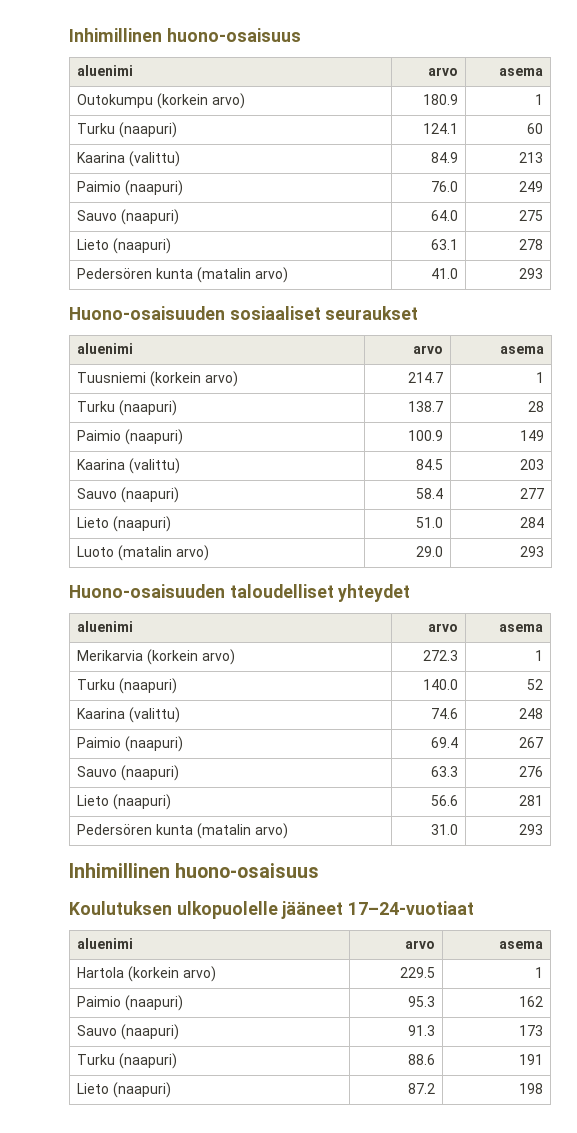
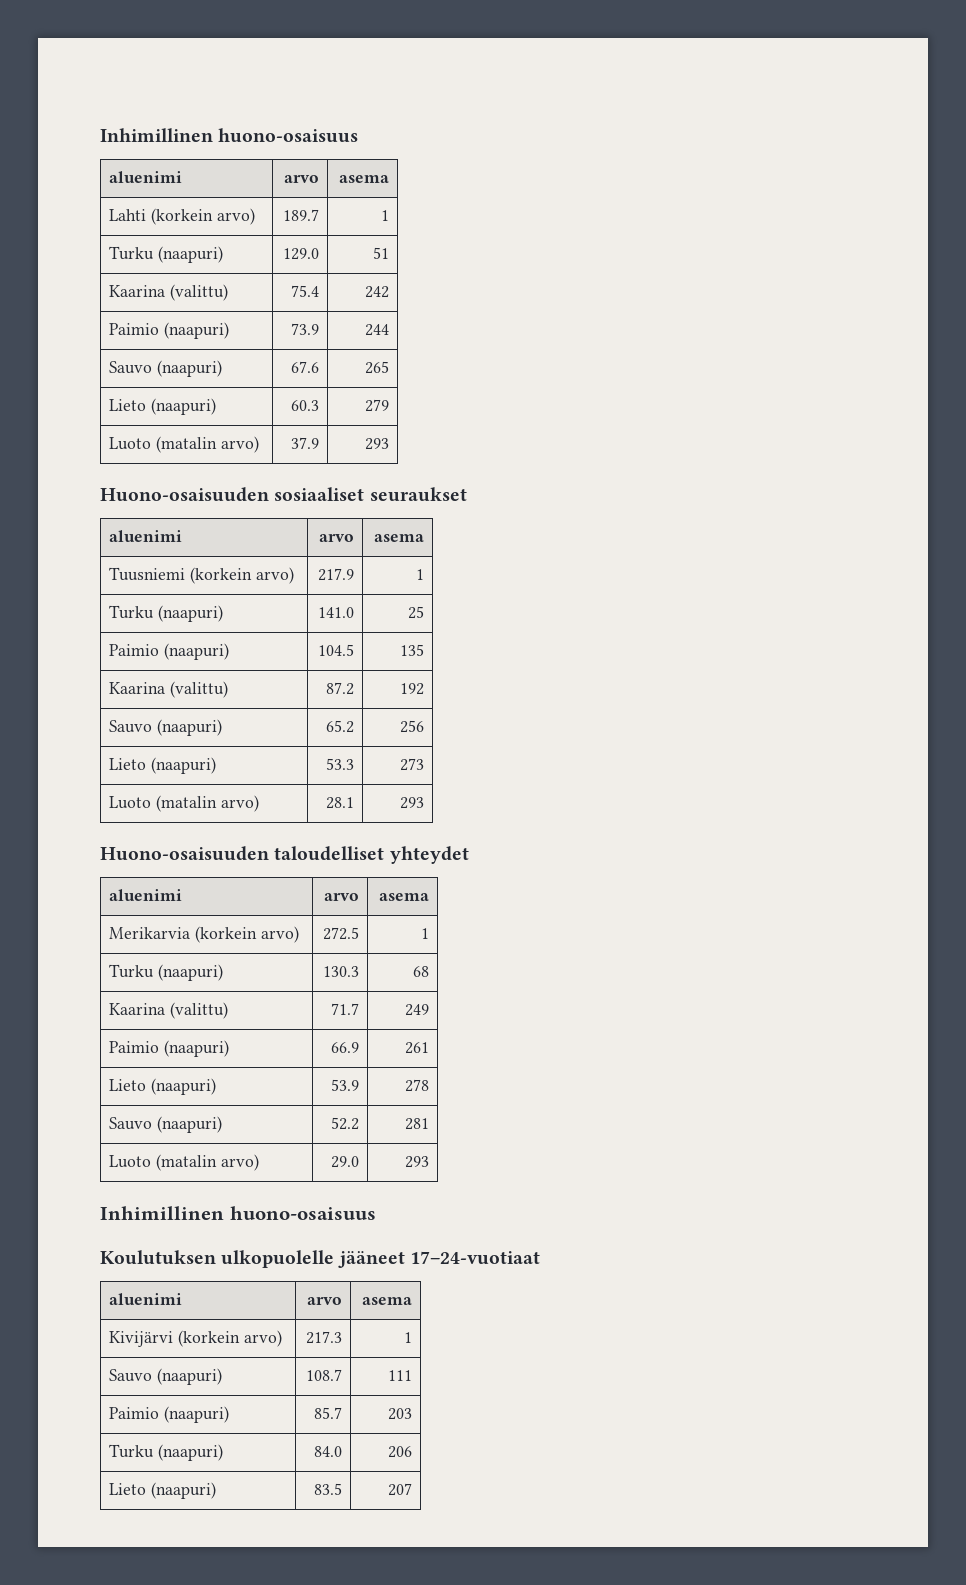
- Outokumpu (korkein arvo) | 180.9 | 1
- Turku (naapuri) | 124.1 | 60
- Kaarina (valittu) | 84.9 | 213
- Paimio (naapuri) | 76.0 | 249
- Sauvo (naapuri) | 64.0 | 275
- Lieto (naapuri) | 63.1 | 278
- Pedersören kunta (matalin arvo) | 41.0 | 293
+ Lahti (korkein arvo) | 189.7 | 1
+ Turku (naapuri) | 129.0 | 51
+ Kaarina (valittu) | 75.4 | 242
+ Paimio (naapuri) | 73.9 | 244
+ Sauvo (naapuri) | 67.6 | 265
+ Lieto (naapuri) | 60.3 | 279
+ Luoto (matalin arvo) | 37.9 | 293
- Tuusniemi (korkein arvo) | 214.7 | 1
- Turku (naapuri) | 138.7 | 28
- Paimio (naapuri) | 100.9 | 149
- Kaarina (valittu) | 84.5 | 203
- Sauvo (naapuri) | 58.4 | 277
- Lieto (naapuri) | 51.0 | 284
- Luoto (matalin arvo) | 29.0 | 293
+ Tuusniemi (korkein arvo) | 217.9 | 1
+ Turku (naapuri) | 141.0 | 25
+ Paimio (naapuri) | 104.5 | 135
+ Kaarina (valittu) | 87.2 | 192
+ Sauvo (naapuri) | 65.2 | 256
+ Lieto (naapuri) | 53.3 | 273
+ Luoto (matalin arvo) | 28.1 | 293
- Merikarvia (korkein arvo) | 272.3 | 1
- Turku (naapuri) | 140.0 | 52
- Kaarina (valittu) | 74.6 | 248
- Paimio (naapuri) | 69.4 | 267
- Sauvo (naapuri) | 63.3 | 276
- Lieto (naapuri) | 56.6 | 281
+ Merikarvia (korkein arvo) | 272.5 | 1
+ Turku (naapuri) | 130.3 | 68
+ Kaarina (valittu) | 71.7 | 249
+ Paimio (naapuri) | 66.9 | 261
+ Lieto (naapuri) | 53.9 | 278
+ Sauvo (naapuri) | 52.2 | 281
- Pedersören kunta (matalin arvo) | 31.0 | 293
+ Luoto (matalin arvo) | 29.0 | 293
- Hartola (korkein arvo) | 229.5 | 1
- Paimio (naapuri) | 95.3 | 162
- Sauvo (naapuri) | 91.3 | 173
- Turku (naapuri) | 88.6 | 191
- Lieto (naapuri) | 87.2 | 198
+ Kivijärvi (korkein arvo) | 217.3 | 1
+ Sauvo (naapuri) | 108.7 | 111
+ Paimio (naapuri) | 85.7 | 203
+ Turku (naapuri) | 84.0 | 206
+ Lieto (naapuri) | 83.5 | 207

